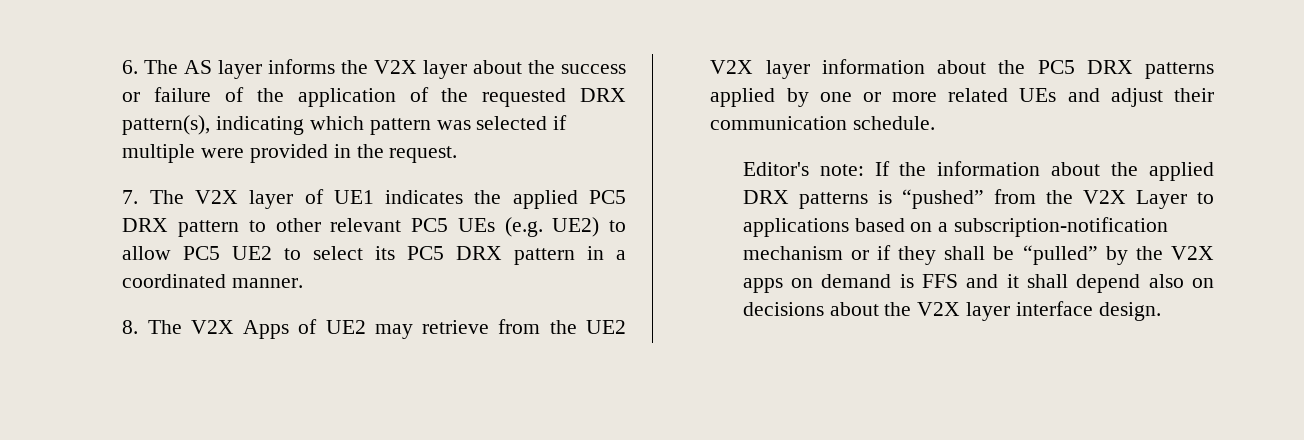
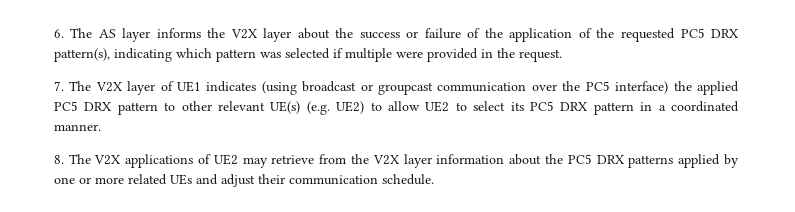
- 6. The AS layer informs the V2X layer about the success or failure of the application of the requested DRX pattern(s), indicating which pattern was selected if multiple were provided in the request.
+ 6. The AS layer informs the V2X layer about the success or failure of the application of the requested PC5 DRX pattern(s), indicating which pattern was selected if multiple were provided in the request.
- 7. The V2X layer of UE1 indicates the applied PC5 DRX pattern to other relevant PC5 UEs (e.g. UE2) to allow PC5 UE2 to select its PC5 DRX pattern in a coordinated manner.
+ 7. The V2X layer of UE1 indicates (using broadcast or groupcast communication over the PC5 interface) the applied PC5 DRX pattern to other relevant UE(s) (e.g. UE2) to allow UE2 to select its PC5 DRX pattern in a coordinated manner.
- 8. The V2X Apps of UE2 may retrieve from the UE2 V2X layer information about the PC5 DRX patterns applied by one or more related UEs and adjust their communication schedule.
+ 8. The V2X applications of UE2 may retrieve from the V2X layer information about the PC5 DRX patterns applied by one or more related UEs and adjust their communication schedule.
- Editor's note: If the information about the applied DRX patterns is “pushed” from the V2X Layer to applications based on a subscription-notification mechanism or if they shall be “pulled” by the V2X apps on demand is FFS and it shall depend also on decisions about the V2X layer interface design.

